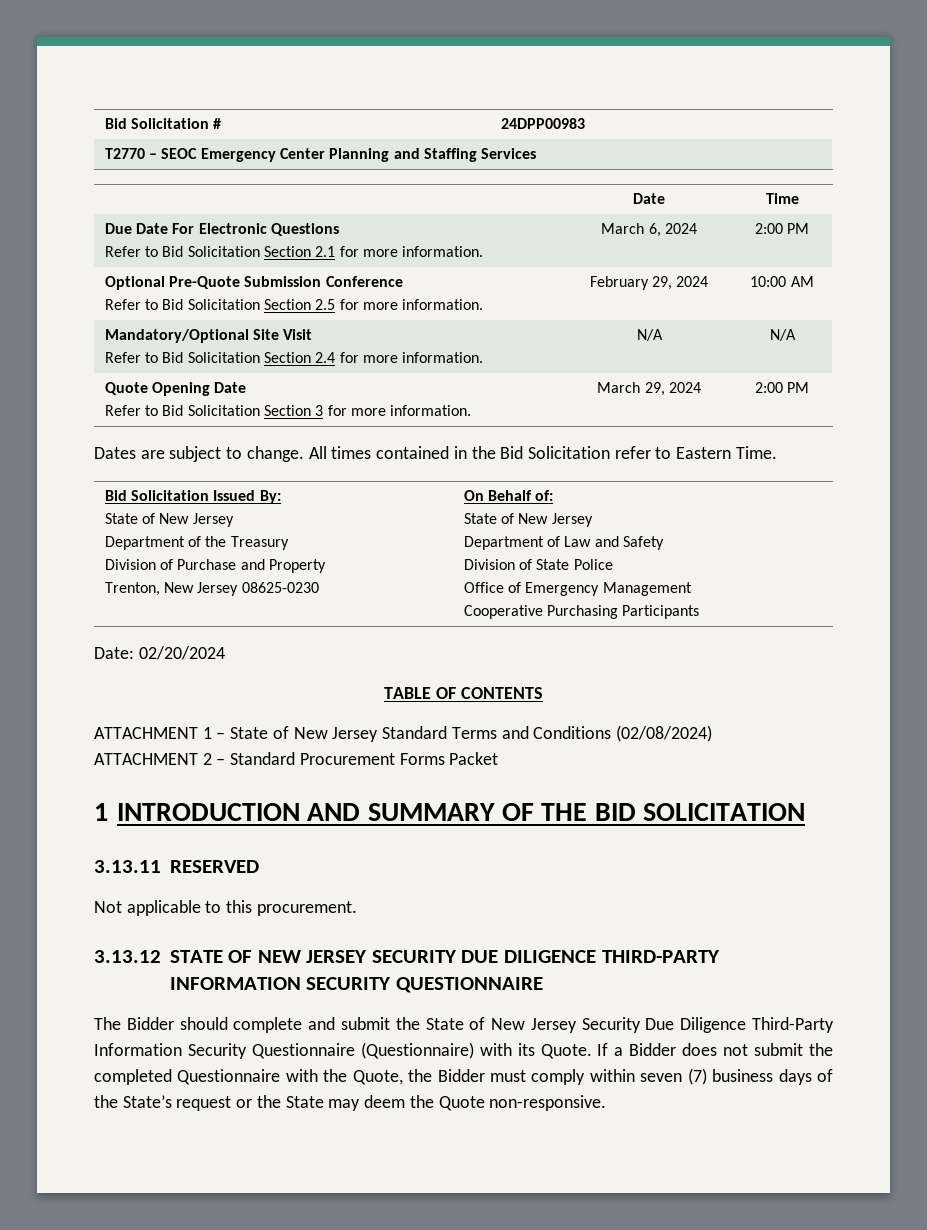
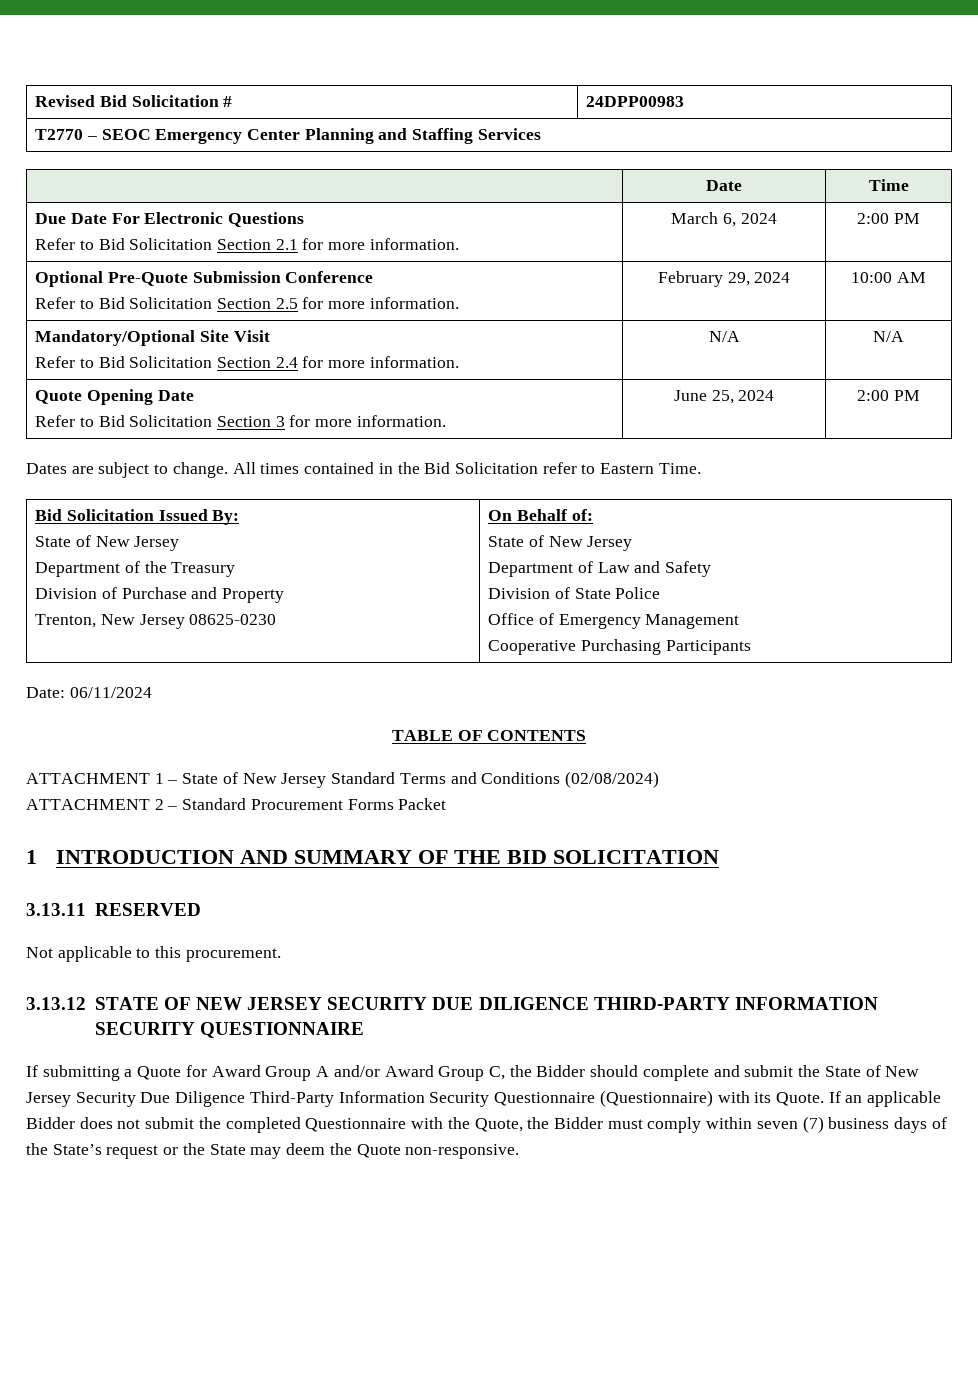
- Bid Solicitation # | 24DPP00983
+ Revised Bid Solicitation # | 24DPP00983
  Quote Opening Date
- Refer to Bid Solicitation Section 3 for more information. | March 29, 2024 | 2:00 PM
+ Refer to Bid Solicitation Section 3 for more information. | June 25, 2024 | 2:00 PM
- Date: 02/20/2024
+ Date: 06/11/2024
- The Bidder should complete and submit the State of New Jersey Security Due Diligence Third-Party Information Security Questionnaire (Questionnaire) with its Quote.
+ If submitting a Quote for Award Group A and/or Award Group C, the Bidder should complete and submit the State of New Jersey Security Due Diligence Third-Party Information Security Questionnaire (Questionnaire) with its Quote.
- If a Bidder does not submit the completed Questionnaire with the Quote, the Bidder must comply within seven (7) business days of the State’s request or the State may deem the Quote non-responsive.
+ If an applicable Bidder does not submit the completed Questionnaire with the Quote, the Bidder must comply within seven (7) business days of the State’s request or the State may deem the Quote non-responsive.

